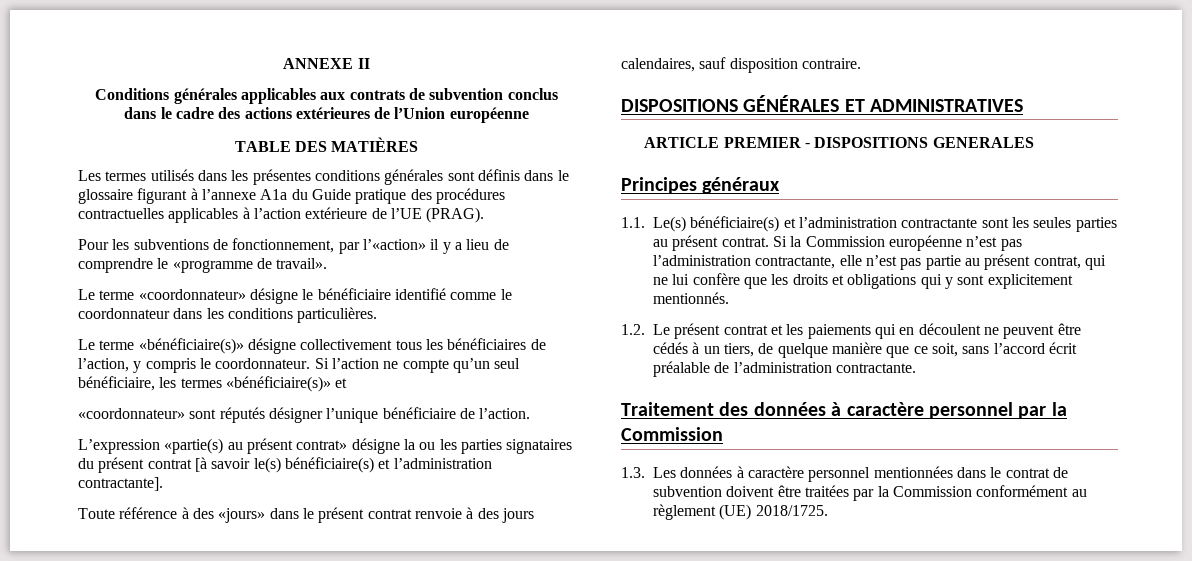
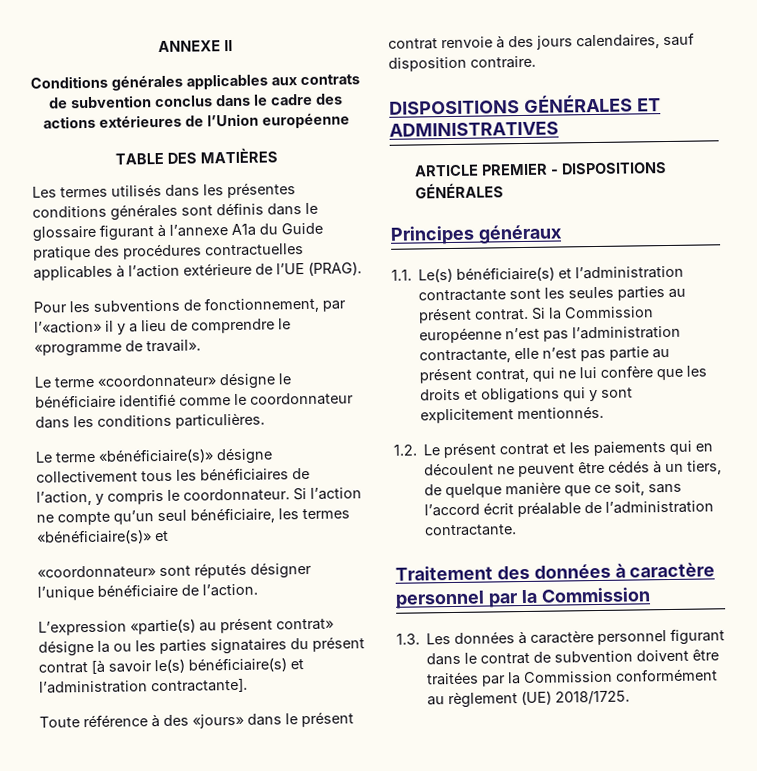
- ARTICLE PREMIER - DISPOSITIONS GENERALES
+ ARTICLE PREMIER - DISPOSITIONS GÉNÉRALES
- 1.3. Les données à caractère personnel mentionnées dans le contrat de subvention doivent être traitées par la Commission conformément au règlement (UE) 2018/1725.
+ 1.3. Les données à caractère personnel figurant dans le contrat de subvention doivent être traitées par la Commission conformément au règlement (UE) 2018/1725.

